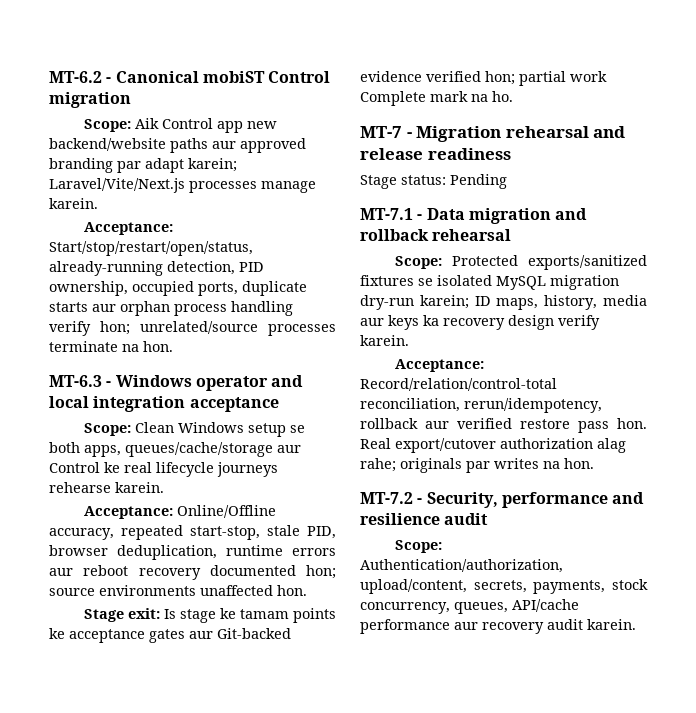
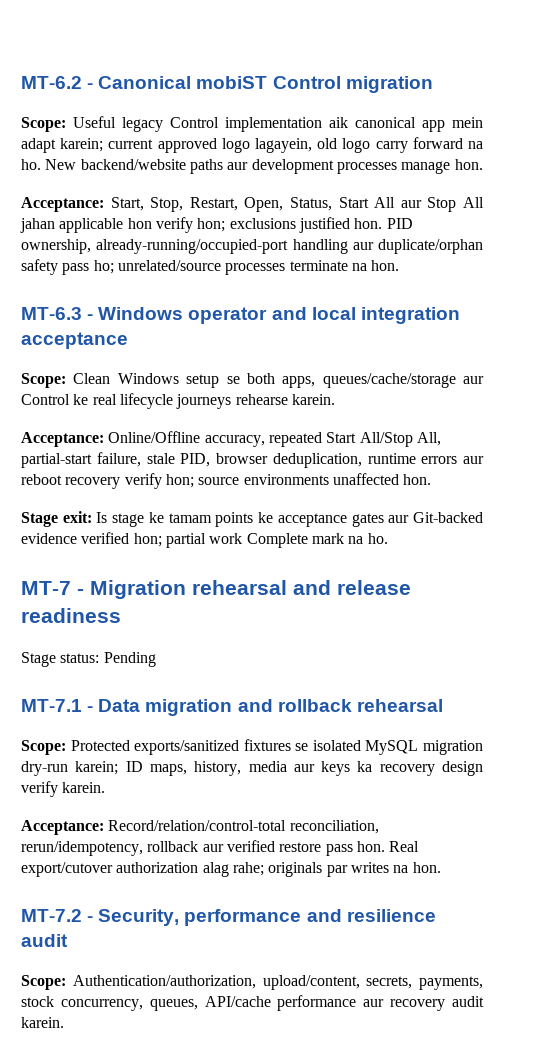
- Scope: Aik Control app new backend/website paths aur approved branding par adapt karein; Laravel/Vite/Next.js processes manage karein.
- Acceptance: Start/stop/restart/open/status, already-running detection, PID ownership, occupied ports, duplicate starts aur orphan process handling verify hon; unrelated/source processes terminate na hon.
+ Scope: Useful legacy Control implementation aik canonical app mein adapt karein; current approved logo lagayein, old logo carry forward na ho. New backend/website paths aur development processes manage hon.
+ Acceptance: Start, Stop, Restart, Open, Status, Start All aur Stop All jahan applicable hon verify hon; exclusions justified hon. PID ownership, already-running/occupied-port handling aur duplicate/orphan safety pass ho; unrelated/source processes terminate na hon.
- Acceptance: Online/Offline accuracy, repeated start-stop, stale PID, browser deduplication, runtime errors aur reboot recovery documented hon; source environments unaffected hon.
+ Acceptance: Online/Offline accuracy, repeated Start All/Stop All, partial-start failure, stale PID, browser deduplication, runtime errors aur reboot recovery verify hon; source environments unaffected hon.

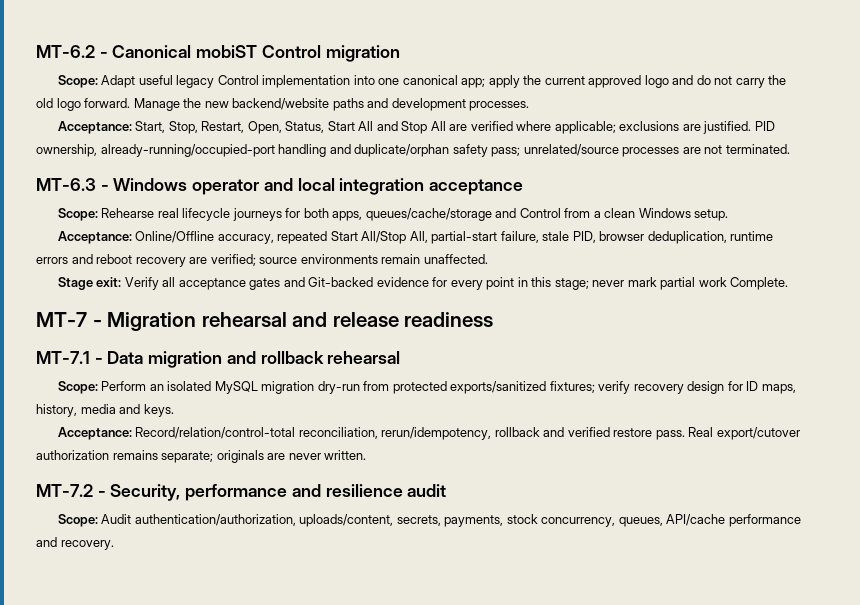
- Scope: Useful legacy Control implementation aik canonical app mein adapt karein; current approved logo lagayein, old logo carry forward na ho. New backend/website paths aur development processes manage hon.
+ Scope: Adapt useful legacy Control implementation into one canonical app; apply the current approved logo and do not carry the old logo forward. Manage the new backend/website paths and development processes.
- Acceptance: Start, Stop, Restart, Open, Status, Start All aur Stop All jahan applicable hon verify hon; exclusions justified hon.
+ Acceptance: Start, Stop, Restart, Open, Status, Start All and Stop All are verified where applicable; exclusions are justified.
- PID ownership, already-running/occupied-port handling aur duplicate/orphan safety pass ho; unrelated/source processes terminate na hon.
+ PID ownership, already-running/occupied-port handling and duplicate/orphan safety pass; unrelated/source processes are not terminated.
- Scope: Clean Windows setup se both apps, queues/cache/storage aur Control ke real lifecycle journeys rehearse karein.
+ Scope: Rehearse real lifecycle journeys for both apps, queues/cache/storage and Control from a clean Windows setup.
- Acceptance: Online/Offline accuracy, repeated Start All/Stop All, partial-start failure, stale PID, browser deduplication, runtime errors aur reboot recovery verify hon; source environments unaffected hon.
- Stage exit: Is stage ke tamam points ke acceptance gates aur Git-backed evidence verified hon; partial work Complete mark na ho.
+ Acceptance: Online/Offline accuracy, repeated Start All/Stop All, partial-start failure, stale PID, browser deduplication, runtime errors and reboot recovery are verified; source environments remain unaffected.
+ Stage exit: Verify all acceptance gates and Git-backed evidence for every point in this stage; never mark partial work Complete.
- Stage status: Pending
- Scope: Protected exports/sanitized fixtures se isolated MySQL migration dry-run karein; ID maps, history, media aur keys ka recovery design verify karein.
+ Scope: Perform an isolated MySQL migration dry-run from protected exports/sanitized fixtures; verify recovery design for ID maps, history, media and keys.
- Acceptance: Record/relation/control-total reconciliation, rerun/idempotency, rollback aur verified restore pass hon.
+ Acceptance: Record/relation/control-total reconciliation, rerun/idempotency, rollback and verified restore pass.
- Real export/cutover authorization alag rahe; originals par writes na hon.
+ Real export/cutover authorization remains separate; originals are never written.
- Scope: Authentication/authorization, upload/content, secrets, payments, stock concurrency, queues, API/cache performance aur recovery audit karein.
+ Scope: Audit authentication/authorization, uploads/content, secrets, payments, stock concurrency, queues, API/cache performance and recovery.

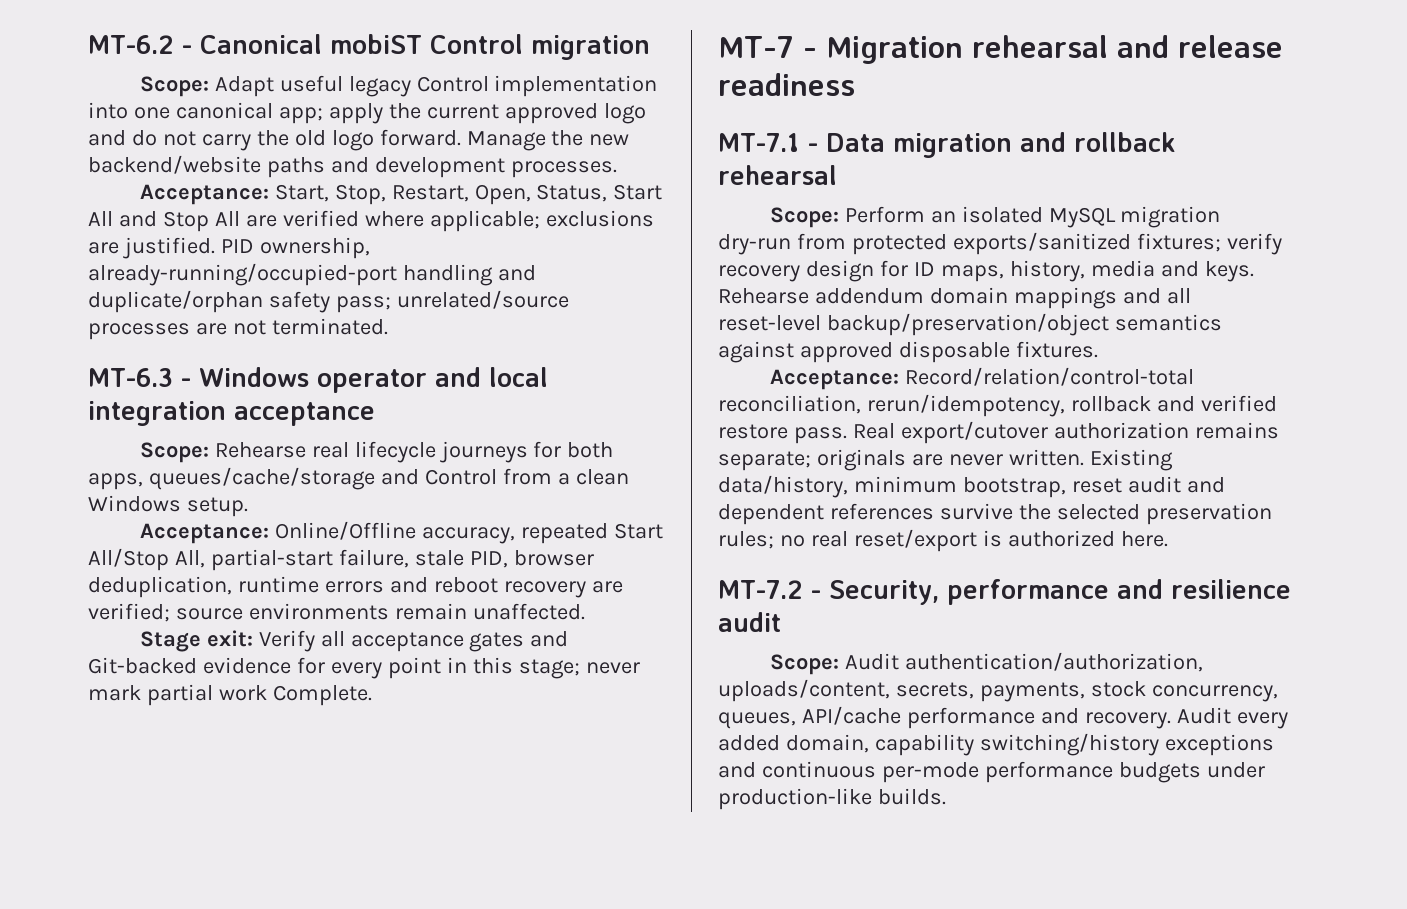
+ Rehearse addendum domain mappings and all reset-level backup/preservation/object semantics against approved disposable fixtures.
+ Existing data/history, minimum bootstrap, reset audit and dependent references survive the selected preservation rules; no real reset/export is authorized here.
+ Audit every added domain, capability switching/history exceptions and continuous per-mode performance budgets under production-like builds.

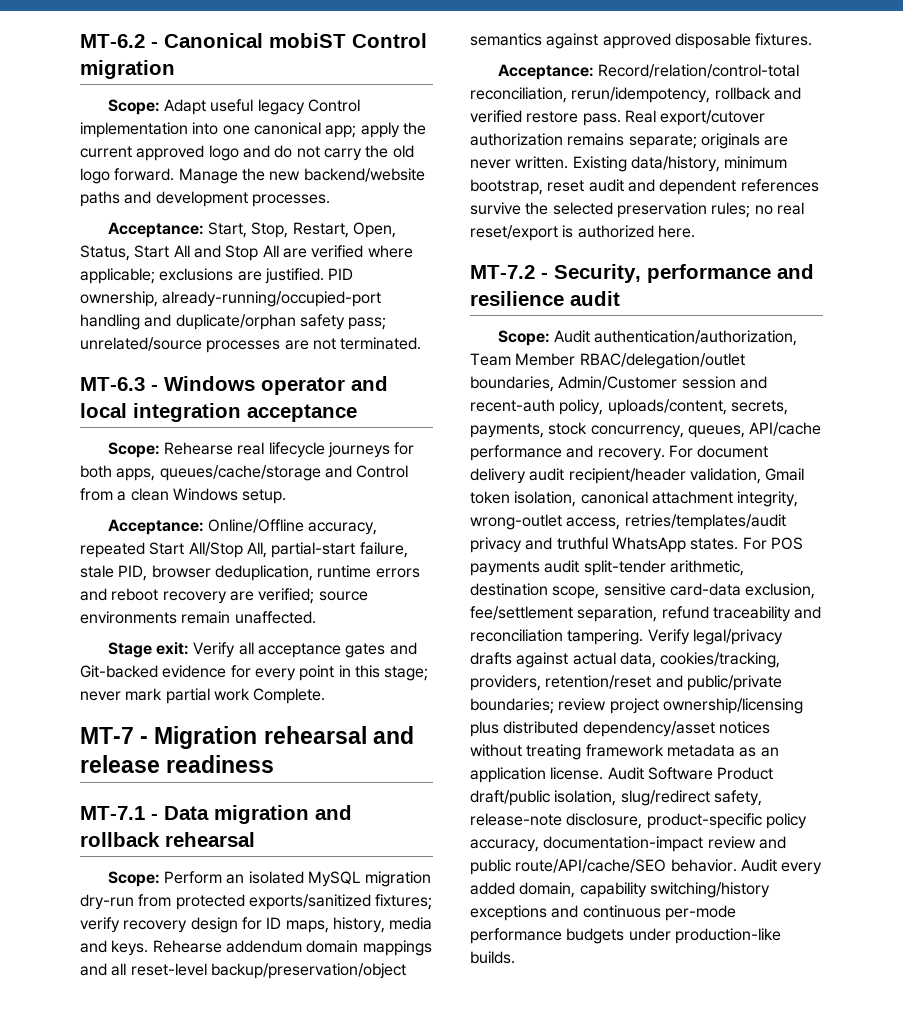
- Scope: Audit authentication/authorization, uploads/content, secrets, payments, stock concurrency, queues, API/cache performance and recovery.
+ Scope: Audit authentication/authorization, Team Member RBAC/delegation/outlet boundaries, Admin/Customer session and recent-auth policy, uploads/content, secrets, payments, stock concurrency, queues, API/cache performance and recovery.
+ For document delivery audit recipient/header validation, Gmail token isolation, canonical attachment integrity, wrong-outlet access, retries/templates/audit privacy and truthful WhatsApp states. For POS payments audit split-tender arithmetic, destination scope, sensitive card-data exclusion, fee/settlement separation, refund traceability and reconciliation tampering. Verify legal/privacy drafts against actual data, cookies/tracking, providers, retention/reset and public/private boundaries; review project ownership/licensing plus distributed dependency/asset notices without treating framework metadata as an application license. Audit Software Product draft/public isolation, slug/redirect safety, release-note disclosure, product-specific policy accuracy, documentation-impact review and public route/API/cache/SEO behavior.

